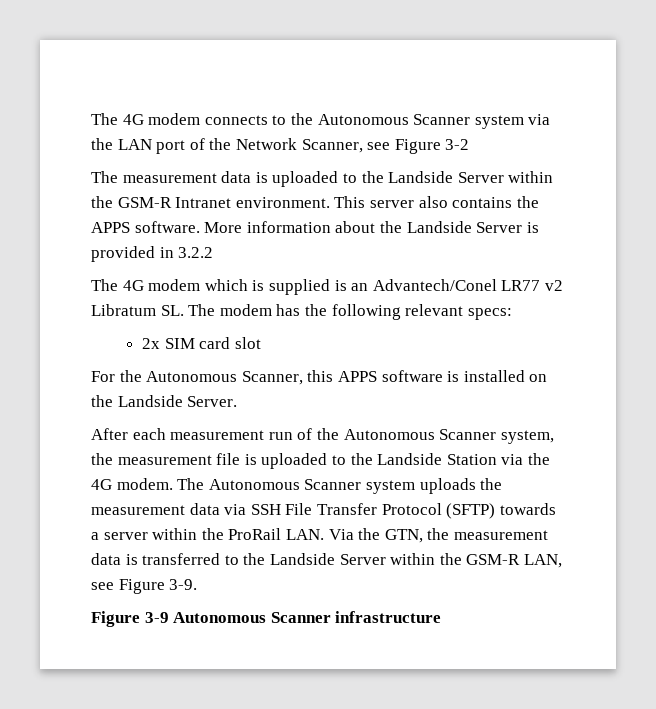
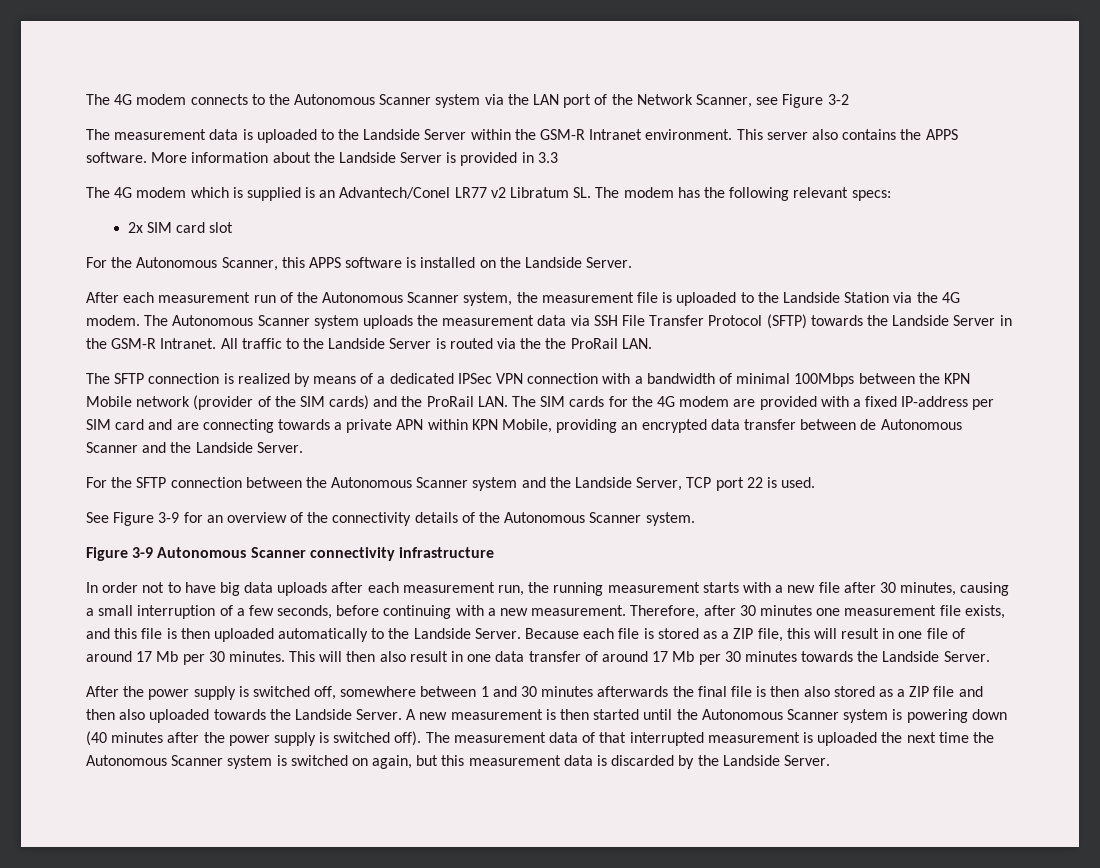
- More information about the Landside Server is provided in 3.2.2
+ More information about the Landside Server is provided in 3.3
- The Autonomous Scanner system uploads the measurement data via SSH File Transfer Protocol (SFTP) towards a server within the ProRail LAN. Via the GTN, the measurement data is transferred to the Landside Server within the GSM-R LAN, see Figure 3-9.
+ The Autonomous Scanner system uploads the measurement data via SSH File Transfer Protocol (SFTP) towards the Landside Server in the GSM-R Intranet. All traffic to the Landside Server is routed via the the ProRail LAN.
+ The SFTP connection is realized by means of a dedicated IPSec VPN connection with a bandwidth of minimal 100Mbps between the KPN Mobile network (provider of the SIM cards) and the ProRail LAN. The SIM cards for the 4G modem are provided with a fixed IP-address per SIM card and are connecting towards a private APN within KPN Mobile, providing an encrypted data transfer between de Autonomous Scanner and the Landside Server.
+ For the SFTP connection between the Autonomous Scanner system and the Landside Server, TCP port 22 is used.
+ See Figure 3-9 for an overview of the connectivity details of the Autonomous Scanner system.
- Figure 3-9 Autonomous Scanner infrastructure
+ Figure 3-9 Autonomous Scanner connectivity infrastructure
+ In order not to have big data uploads after each measurement run, the running measurement starts with a new file after 30 minutes, causing a small interruption of a few seconds, before continuing with a new measurement. Therefore, after 30 minutes one measurement file exists, and this file is then uploaded automatically to the Landside Server. Because each file is stored as a ZIP file, this will result in one file of around 17 Mb per 30 minutes. This will then also result in one data transfer of around 17 Mb per 30 minutes towards the Landside Server.
+ After the power supply is switched off, somewhere between 1 and 30 minutes afterwards the final file is then also stored as a ZIP file and then also uploaded towards the Landside Server. A new measurement is then started until the Autonomous Scanner system is powering down (40 minutes after the power supply is switched off). The measurement data of that interrupted measurement is uploaded the next time the Autonomous Scanner system is switched on again, but this measurement data is discarded by the Landside Server.

